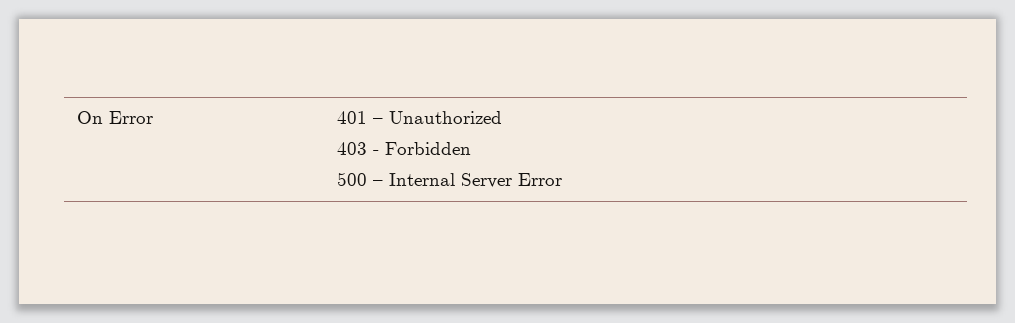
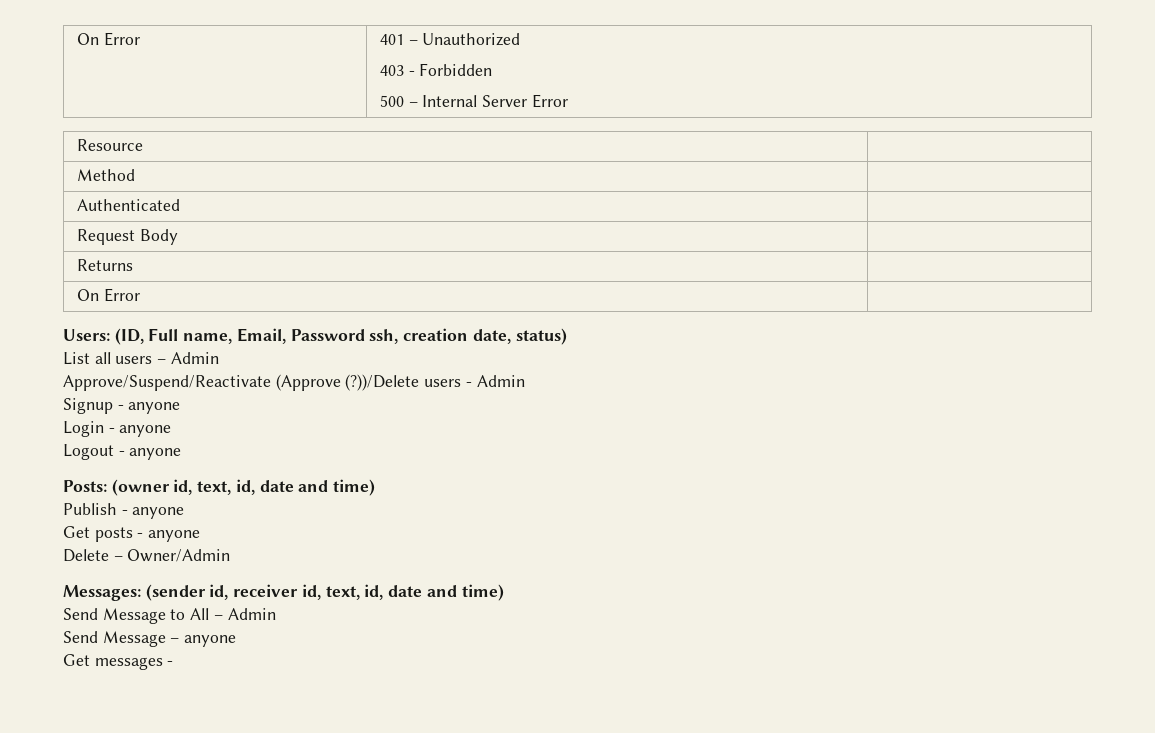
+ Resource |
+ Method |
+ Authenticated |
+ Request Body |
+ Returns |
+ On Error |
+ Users: (ID, Full name, Email, Password ssh, creation date, status)
+ List all users – Admin
+ Approve/Suspend/Reactivate (Approve (?))/Delete users - Admin
+ Signup - anyone
+ Login - anyone
+ Logout - anyone
+ Posts: (owner id, text, id, date and time)
+ Publish - anyone
+ Get posts - anyone
+ Delete – Owner/Admin
+ Messages: (sender id, receiver id, text, id, date and time)
+ Send Message to All – Admin
+ Send Message – anyone
+ Get messages -

